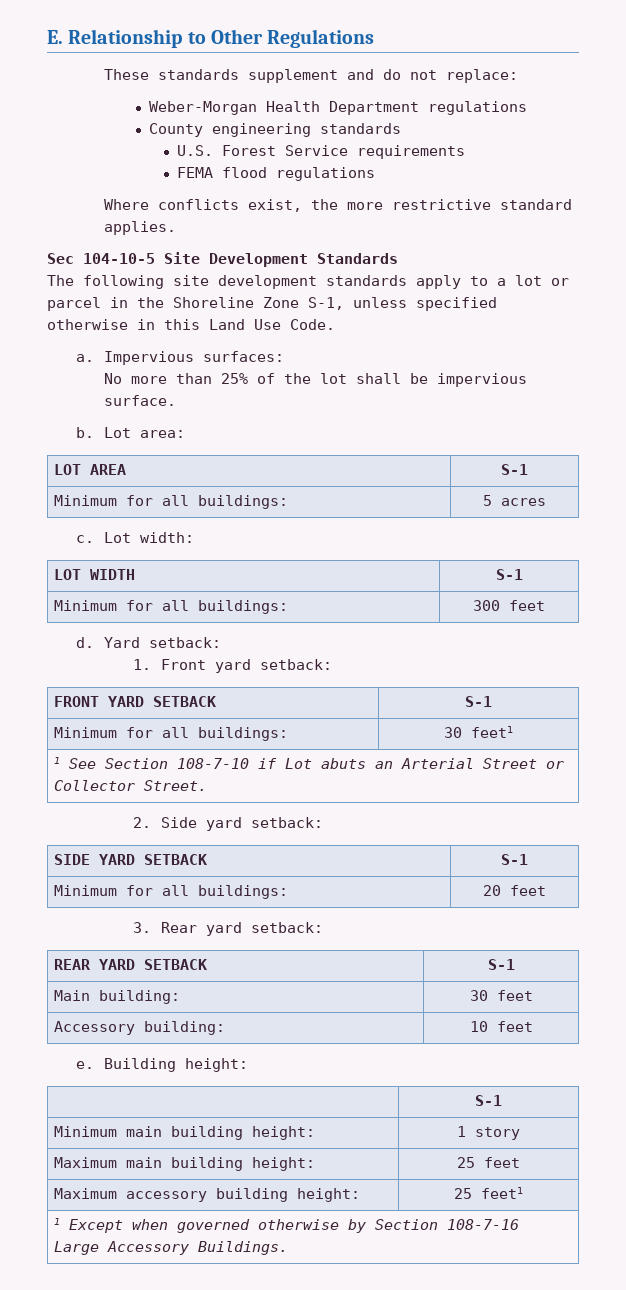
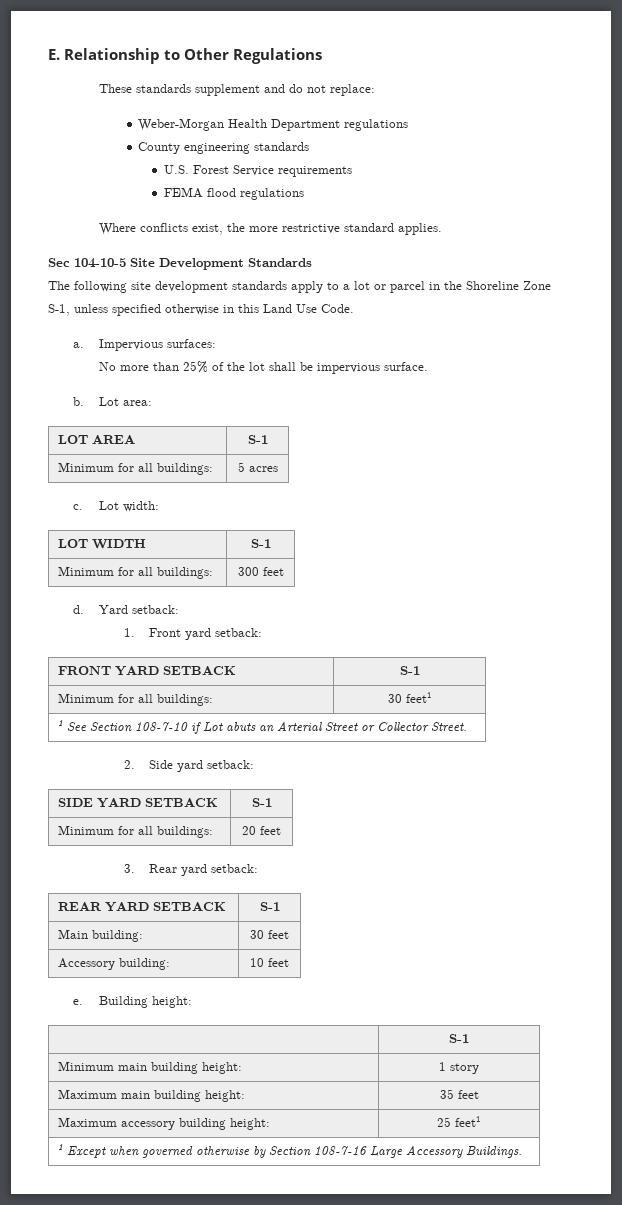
- Maximum main building height: | 25 feet
+ Maximum main building height: | 35 feet

